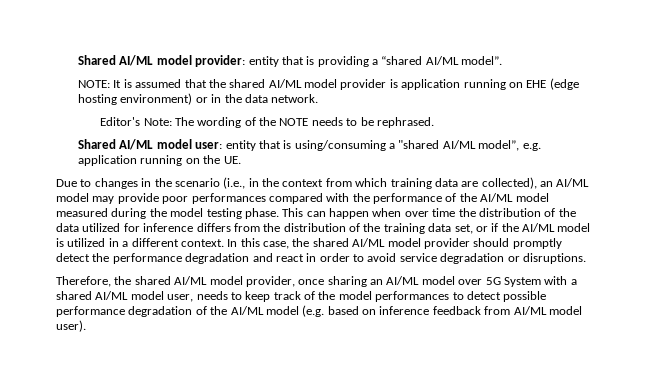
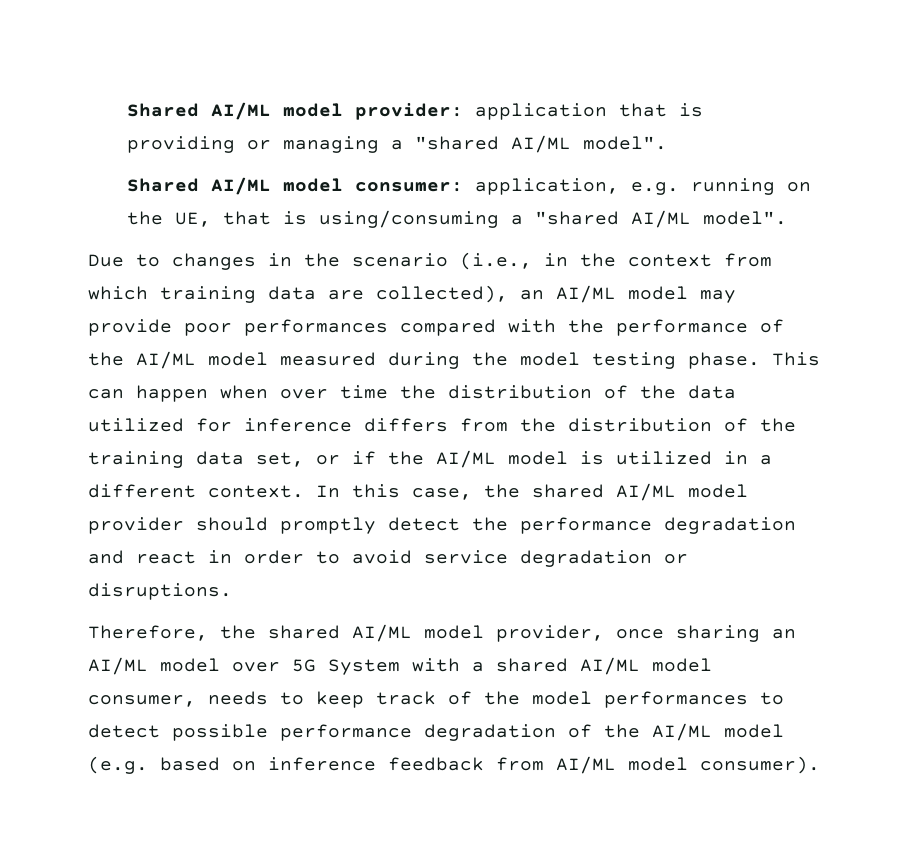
- Shared AI/ML model provider: entity that is providing a “shared AI/ML model”.
- NOTE: It is assumed that the shared AI/ML model provider is application running on EHE (edge hosting environment) or in the data network.
- Editor's Note: The wording of the NOTE needs to be rephrased.
- Shared AI/ML model user: entity that is using/consuming a "shared AI/ML model”, e.g. application running on the UE.
+ Shared AI/ML model provider: application that is providing or managing a "shared AI/ML model".
+ Shared AI/ML model consumer: application, e.g. running on the UE, that is using/consuming a "shared AI/ML model".
- Therefore, the shared AI/ML model provider, once sharing an AI/ML model over 5G System with a shared AI/ML model user, needs to keep track of the model performances to detect possible performance degradation of the AI/ML model (e.g. based on inference feedback from AI/ML model user).
+ Therefore, the shared AI/ML model provider, once sharing an AI/ML model over 5G System with a shared AI/ML model consumer, needs to keep track of the model performances to detect possible performance degradation of the AI/ML model (e.g. based on inference feedback from AI/ML model consumer).

